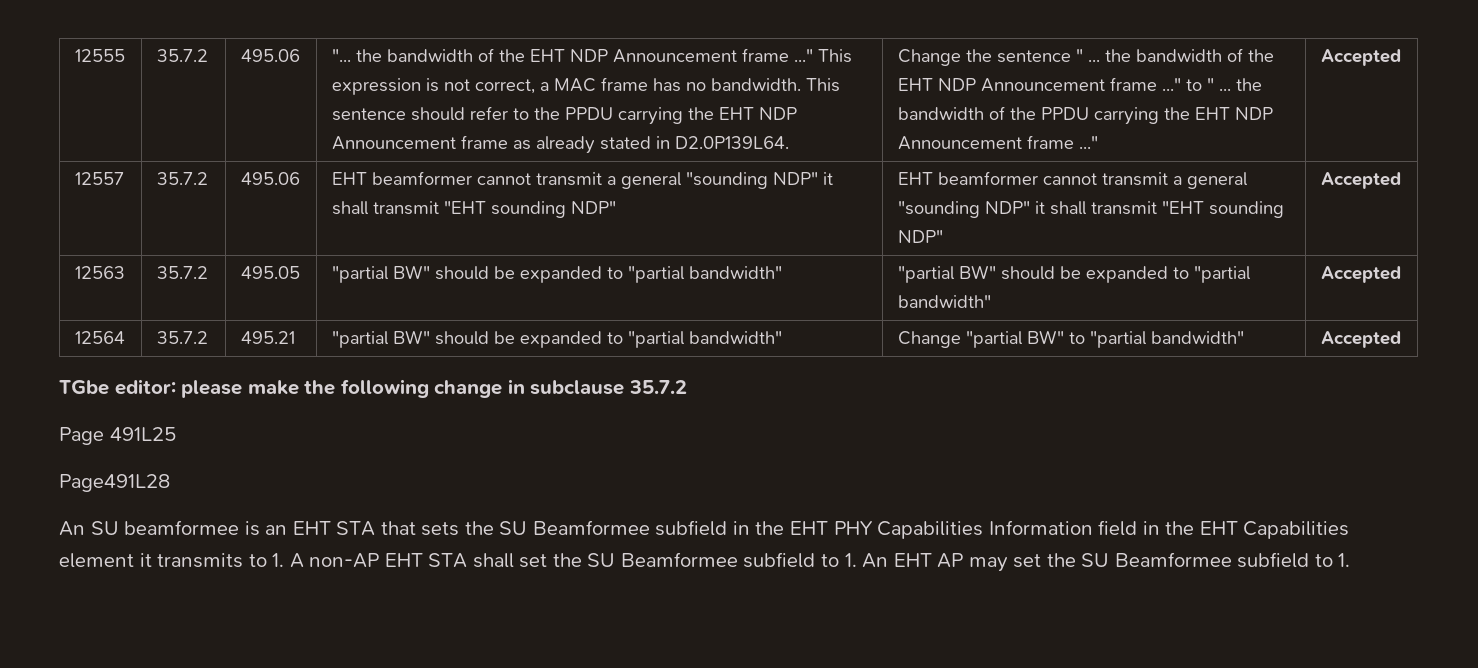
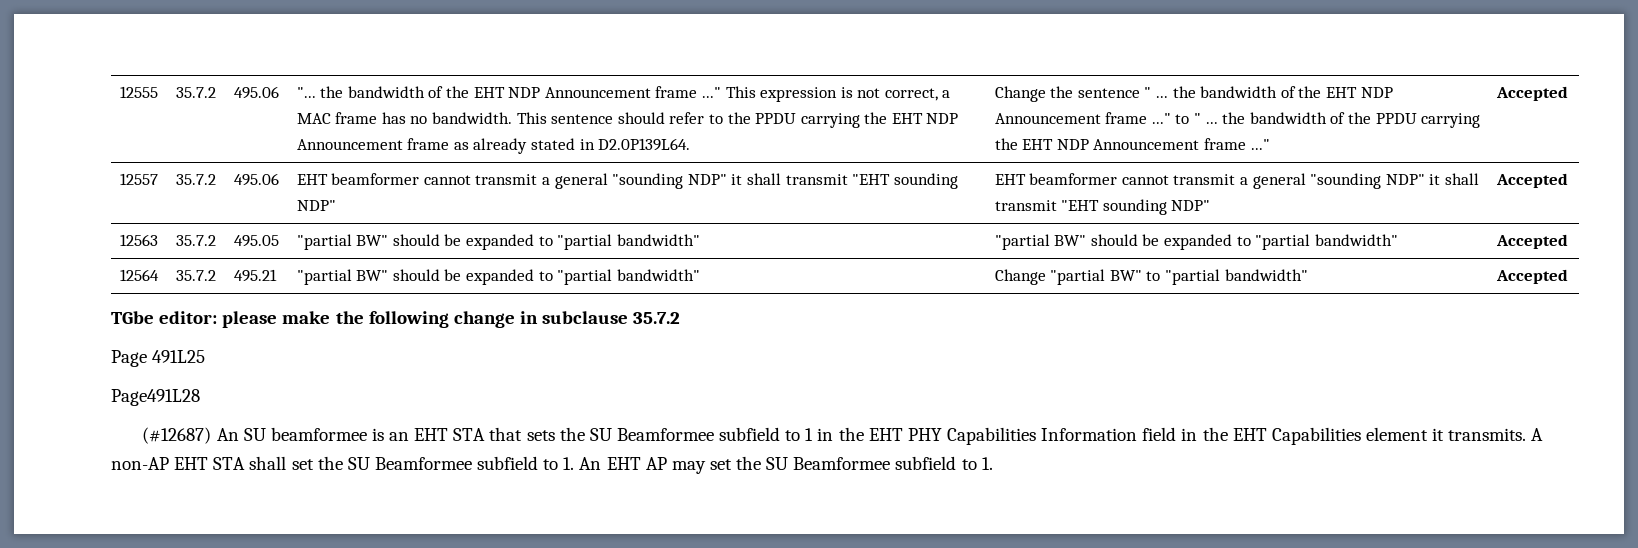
- An SU beamformee is an EHT STA that sets the SU Beamformee subfield in the EHT PHY Capabilities Information field in the EHT Capabilities element it transmits to 1. A non-AP EHT STA shall set the SU Beamformee subfield to 1. An EHT AP may set the SU Beamformee subfield to 1.
+ (#12687) An SU beamformee is an EHT STA that sets the SU Beamformee subfield to 1 in the EHT PHY Capabilities Information field in the EHT Capabilities element it transmits. A non-AP EHT STA shall set the SU Beamformee subfield to 1. An EHT AP may set the SU Beamformee subfield to 1.

